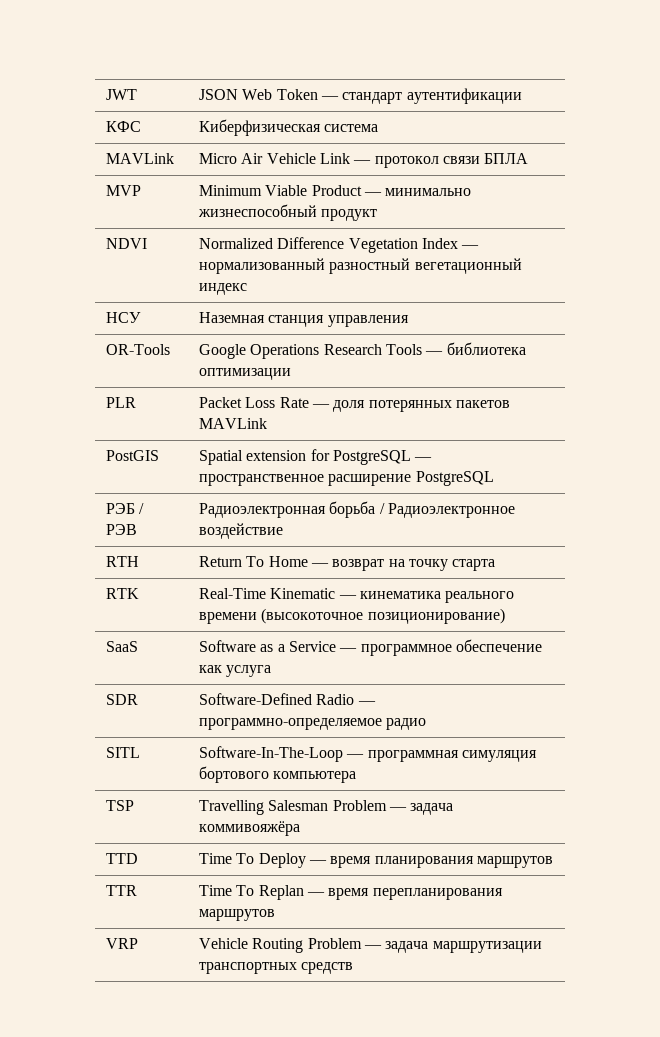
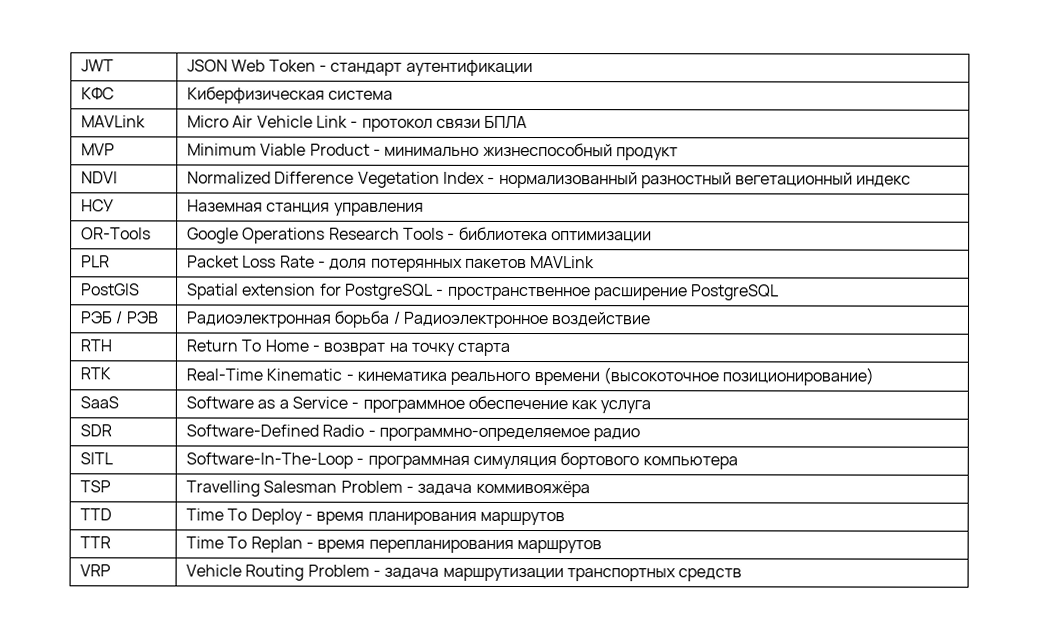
- JWT | JSON Web Token — стандарт аутентификации
+ JWT | JSON Web Token - стандарт аутентификации
- MAVLink | Micro Air Vehicle Link — протокол связи БПЛА
+ MAVLink | Micro Air Vehicle Link - протокол связи БПЛА
- MVP | Minimum Viable Product — минимально жизнеспособный продукт
+ MVP | Minimum Viable Product - минимально жизнеспособный продукт
- NDVI | Normalized Difference Vegetation Index — нормализованный разностный вегетационный индекс
+ NDVI | Normalized Difference Vegetation Index - нормализованный разностный вегетационный индекс
- OR-Tools | Google Operations Research Tools — библиотека оптимизации
+ OR-Tools | Google Operations Research Tools - библиотека оптимизации
- PLR | Packet Loss Rate — доля потерянных пакетов MAVLink
+ PLR | Packet Loss Rate - доля потерянных пакетов MAVLink
- PostGIS | Spatial extension for PostgreSQL — пространственное расширение PostgreSQL
+ PostGIS | Spatial extension for PostgreSQL - пространственное расширение PostgreSQL
- RTH | Return To Home — возврат на точку старта
+ RTH | Return To Home - возврат на точку старта
- RTK | Real-Time Kinematic — кинематика реального времени (высокоточное позиционирование)
+ RTK | Real-Time Kinematic - кинематика реального времени (высокоточное позиционирование)
- SaaS | Software as a Service — программное обеспечение как услуга
+ SaaS | Software as a Service - программное обеспечение как услуга
- SDR | Software-Defined Radio — программно-определяемое радио
+ SDR | Software-Defined Radio - программно-определяемое радио
- SITL | Software-In-The-Loop — программная симуляция бортового компьютера
+ SITL | Software-In-The-Loop - программная симуляция бортового компьютера
- TSP | Travelling Salesman Problem — задача коммивояжёра
+ TSP | Travelling Salesman Problem - задача коммивояжёра
- TTD | Time To Deploy — время планирования маршрутов
+ TTD | Time To Deploy - время планирования маршрутов
- TTR | Time To Replan — время перепланирования маршрутов
+ TTR | Time To Replan - время перепланирования маршрутов
- VRP | Vehicle Routing Problem — задача маршрутизации транспортных средств
+ VRP | Vehicle Routing Problem - задача маршрутизации транспортных средств

